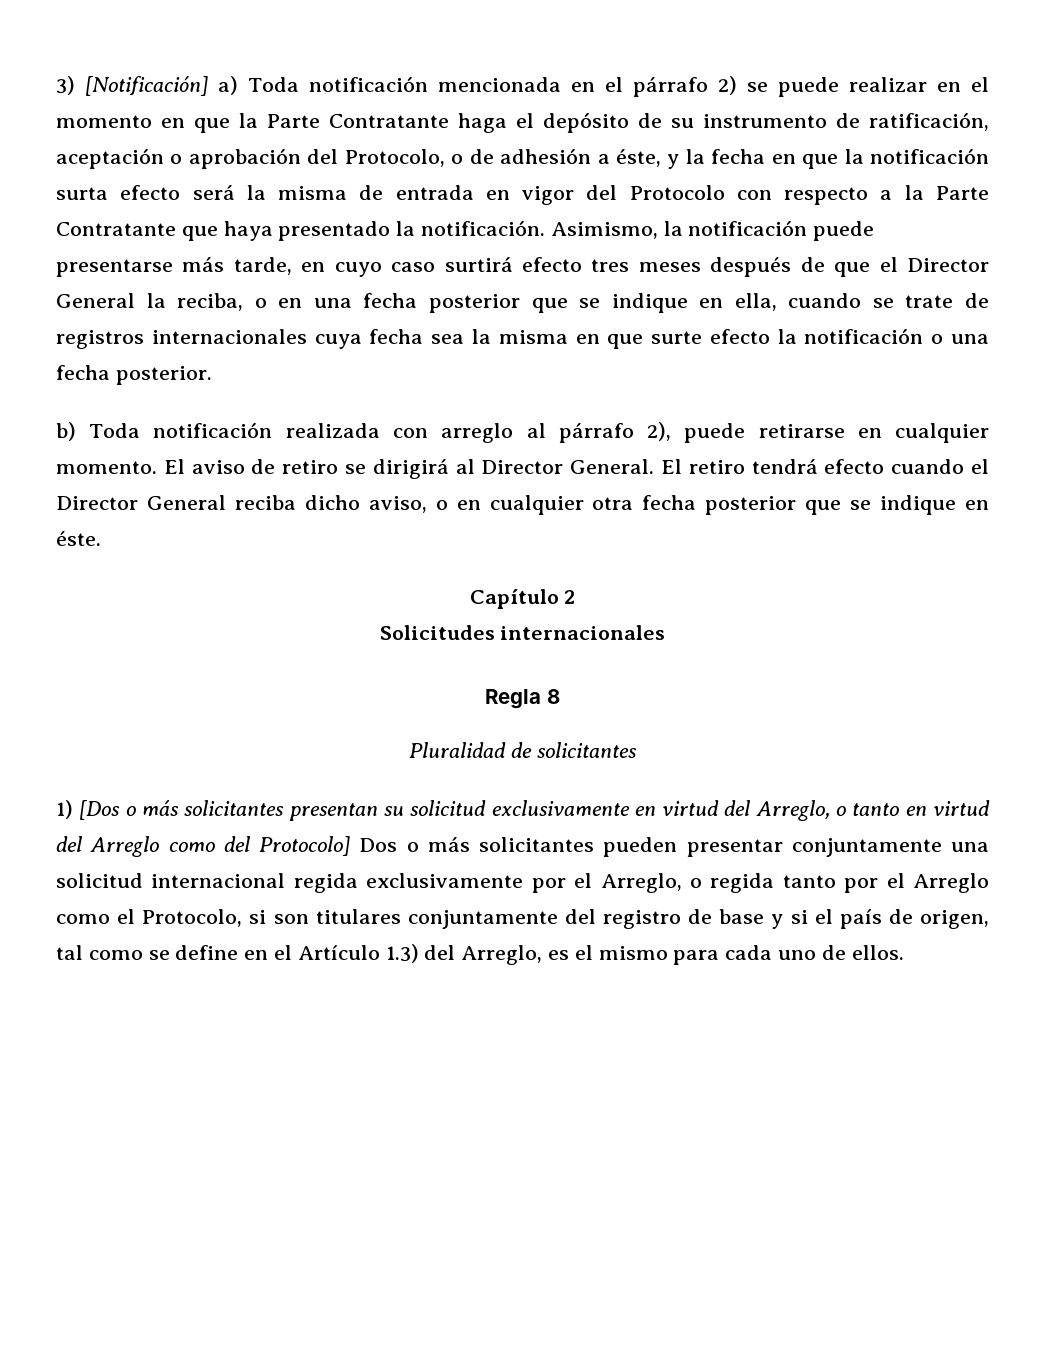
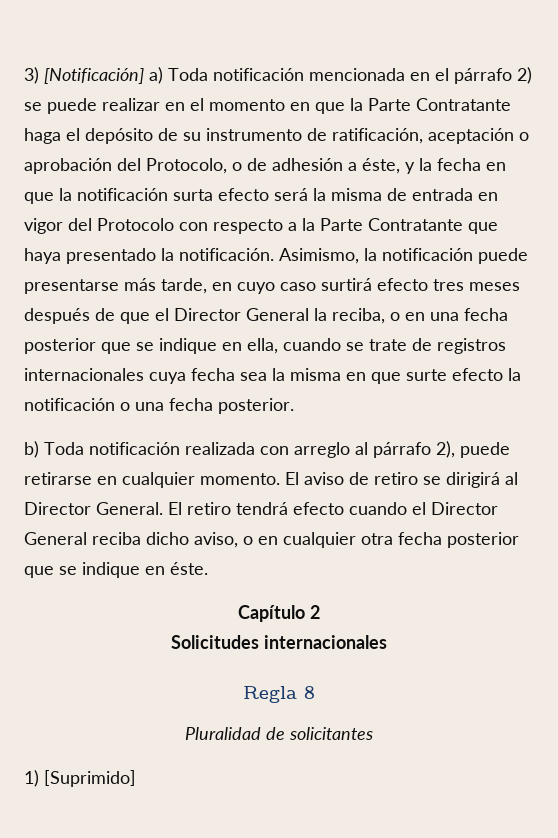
- 1) [Dos o más solicitantes presentan su solicitud exclusivamente en virtud del Arreglo, o tanto en virtud del Arreglo como del Protocolo] Dos o más solicitantes pueden presentar conjuntamente una solicitud internacional regida exclusivamente por el Arreglo, o regida tanto por el Arreglo como el Protocolo, si son titulares conjuntamente del registro de base y si el país de origen, tal como se define en el Artículo 1.3) del Arreglo, es el mismo para cada uno de ellos.
+ 1) [Suprimido]

